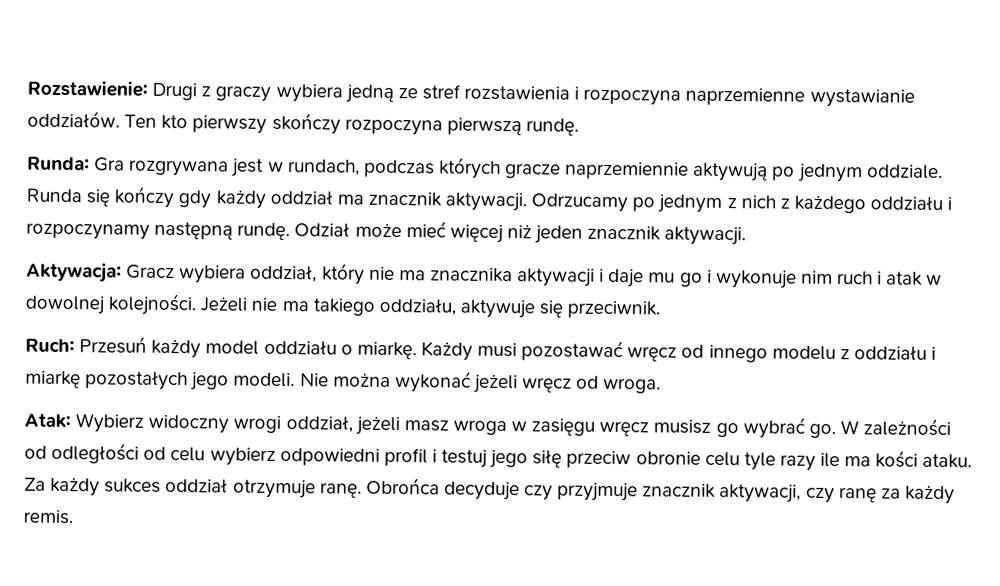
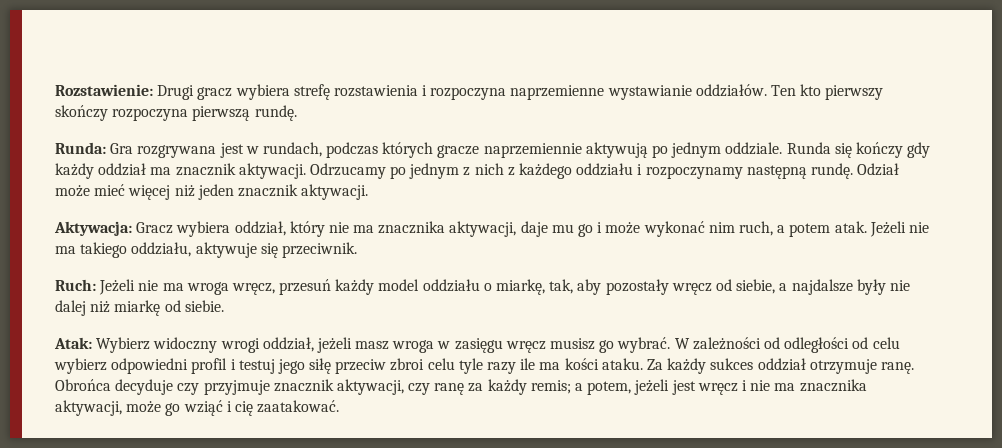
- Rozstawienie: Drugi z graczy wybiera jedną ze stref rozstawienia i rozpoczyna naprzemienne wystawianie oddziałów.
+ Rozstawienie: Drugi gracz wybiera strefę rozstawienia i rozpoczyna naprzemienne wystawianie oddziałów.
- Aktywacja: Gracz wybiera oddział, który nie ma znacznika aktywacji i daje mu go i wykonuje nim ruch i atak w dowolnej kolejności.
+ Aktywacja: Gracz wybiera oddział, który nie ma znacznika aktywacji, daje mu go i może wykonać nim ruch, a potem atak.
- Ruch: Przesuń każdy model oddziału o miarkę. Każdy musi pozostawać wręcz od innego modelu z oddziału i miarkę pozostałych jego modeli. Nie można wykonać jeżeli wręcz od wroga.
+ Ruch: Jeżeli nie ma wroga wręcz, przesuń każdy model oddziału o miarkę, tak, aby pozostały wręcz od siebie, a najdalsze były nie dalej niż miarkę od siebie.
- Atak: Wybierz widoczny wrogi oddział, jeżeli masz wroga w zasięgu wręcz musisz go wybrać go.
+ Atak: Wybierz widoczny wrogi oddział, jeżeli masz wroga w zasięgu wręcz musisz go wybrać.
- W zależności od odległości od celu wybierz odpowiedni profil i testuj jego siłę przeciw obronie celu tyle razy ile ma kości ataku.
+ W zależności od odległości od celu wybierz odpowiedni profil i testuj jego siłę przeciw zbroi celu tyle razy ile ma kości ataku.
- Obrońca decyduje czy przyjmuje znacznik aktywacji, czy ranę za każdy remis.
+ Obrońca decyduje czy przyjmuje znacznik aktywacji, czy ranę za każdy remis; a potem, jeżeli jest wręcz i nie ma znacznika aktywacji, może go wziąć i cię zaatakować.

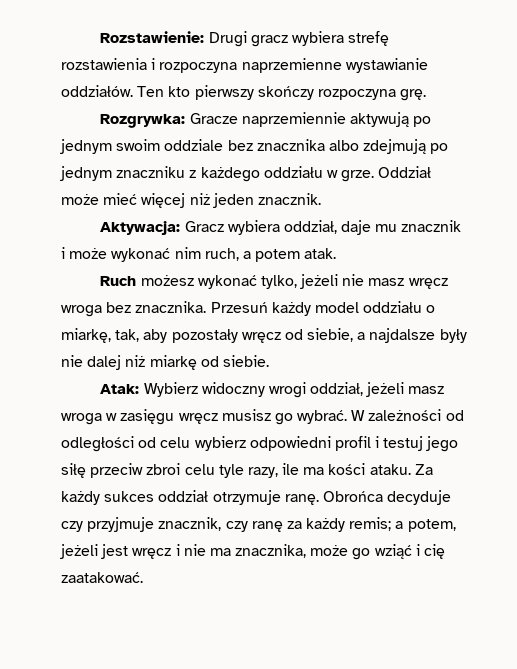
- Ten kto pierwszy skończy rozpoczyna pierwszą rundę.
- Runda: Gra rozgrywana jest w rundach, podczas których gracze naprzemiennie aktywują po jednym oddziale. Runda się kończy gdy każdy oddział ma znacznik aktywacji. Odrzucamy po jednym z nich z każdego oddziału i rozpoczynamy następną rundę. Odział może mieć więcej niż jeden znacznik aktywacji.
+ Ten kto pierwszy skończy rozpoczyna grę.
+ Rozgrywka: Gracze naprzemiennie aktywują po jednym swoim oddziale bez znacznika albo zdejmują po jednym znaczniku z każdego oddziału w grze. Oddział może mieć więcej niż jeden znacznik.
- Aktywacja: Gracz wybiera oddział, który nie ma znacznika aktywacji, daje mu go i może wykonać nim ruch, a potem atak. Jeżeli nie ma takiego oddziału, aktywuje się przeciwnik.
- Ruch: Jeżeli nie ma wroga wręcz, przesuń każdy model oddziału o miarkę, tak, aby pozostały wręcz od siebie, a najdalsze były nie dalej niż miarkę od siebie.
+ Aktywacja: Gracz wybiera oddział, daje mu znacznik i może wykonać nim ruch, a potem atak.
+ Ruch możesz wykonać tylko, jeżeli nie masz wręcz wroga bez znacznika. Przesuń każdy model oddziału o miarkę, tak, aby pozostały wręcz od siebie, a najdalsze były nie dalej niż miarkę od siebie.
- W zależności od odległości od celu wybierz odpowiedni profil i testuj jego siłę przeciw zbroi celu tyle razy ile ma kości ataku.
+ W zależności od odległości od celu wybierz odpowiedni profil i testuj jego siłę przeciw zbroi celu tyle razy, ile ma kości ataku.
- Obrońca decyduje czy przyjmuje znacznik aktywacji, czy ranę za każdy remis; a potem, jeżeli jest wręcz i nie ma znacznika aktywacji, może go wziąć i cię zaatakować.
+ Obrońca decyduje czy przyjmuje znacznik, czy ranę za każdy remis; a potem, jeżeli jest wręcz i nie ma znacznika, może go wziąć i cię zaatakować.

